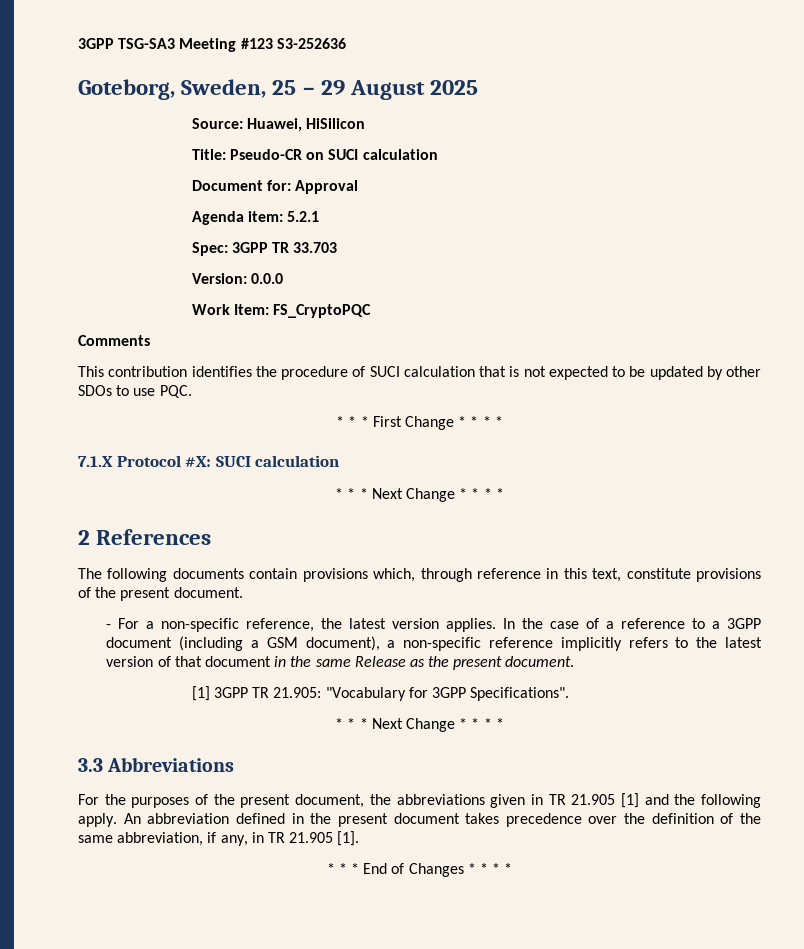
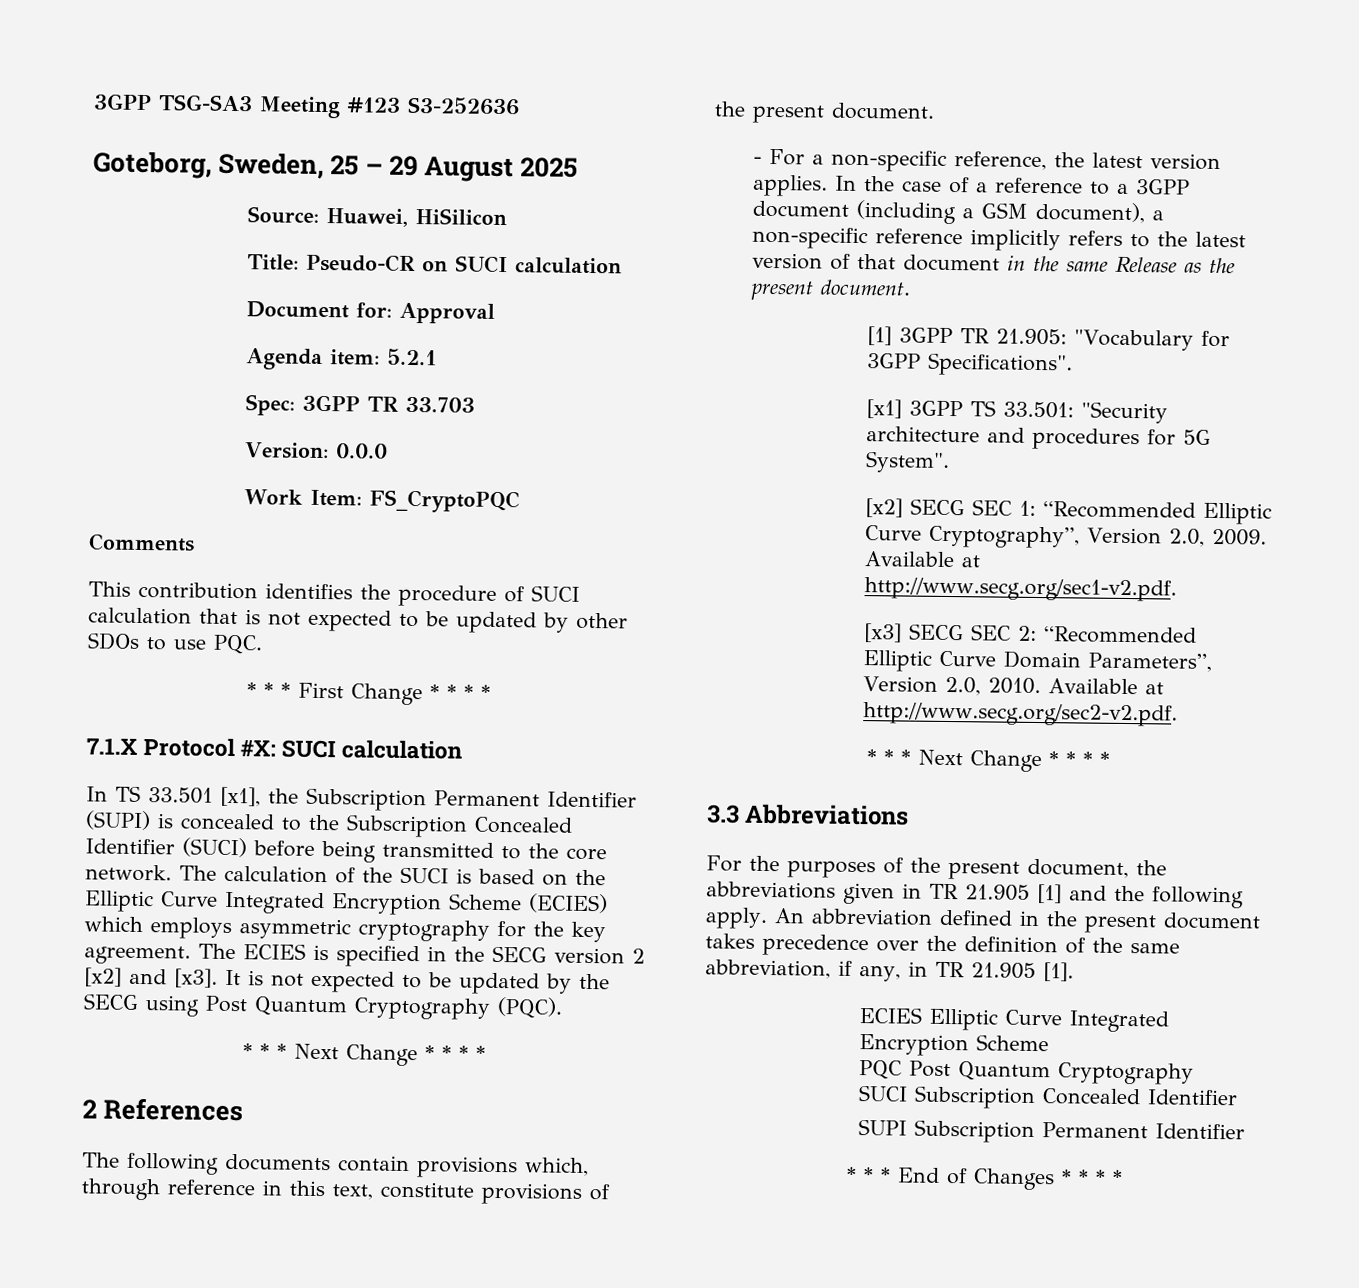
+ In TS 33.501 [x1], the Subscription Permanent Identifier (SUPI) is concealed to the Subscription Concealed Identifier (SUCI) before being transmitted to the core network. The calculation of the SUCI is based on the Elliptic Curve Integrated Encryption Scheme (ECIES) which employs asymmetric cryptography for the key agreement. The ECIES is specified in the SECG version 2 [x2] and [x3]. It is not expected to be updated by the SECG using Post Quantum Cryptography (PQC).
+ [x1] 3GPP TS 33.501: "Security architecture and procedures for 5G System".
+ [x2] SECG SEC 1: “Recommended Elliptic Curve Cryptography”, Version 2.0, 2009. Available at http://www.secg.org/sec1-v2.pdf.
+ [x3] SECG SEC 2: “Recommended Elliptic Curve Domain Parameters”, Version 2.0, 2010. Available at http://www.secg.org/sec2-v2.pdf.
+ ECIES Elliptic Curve Integrated Encryption Scheme
+ PQC Post Quantum Cryptography
+ SUCI Subscription Concealed Identifier
+ SUPI Subscription Permanent Identifier

